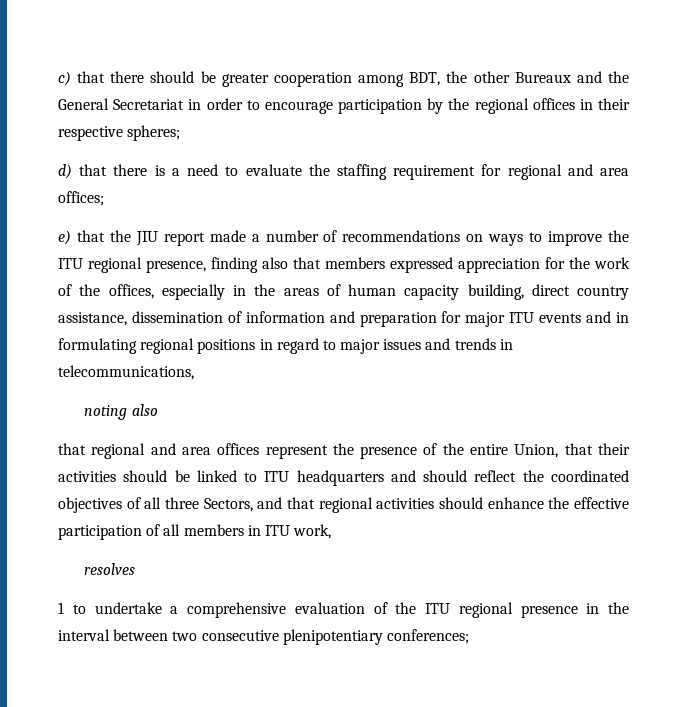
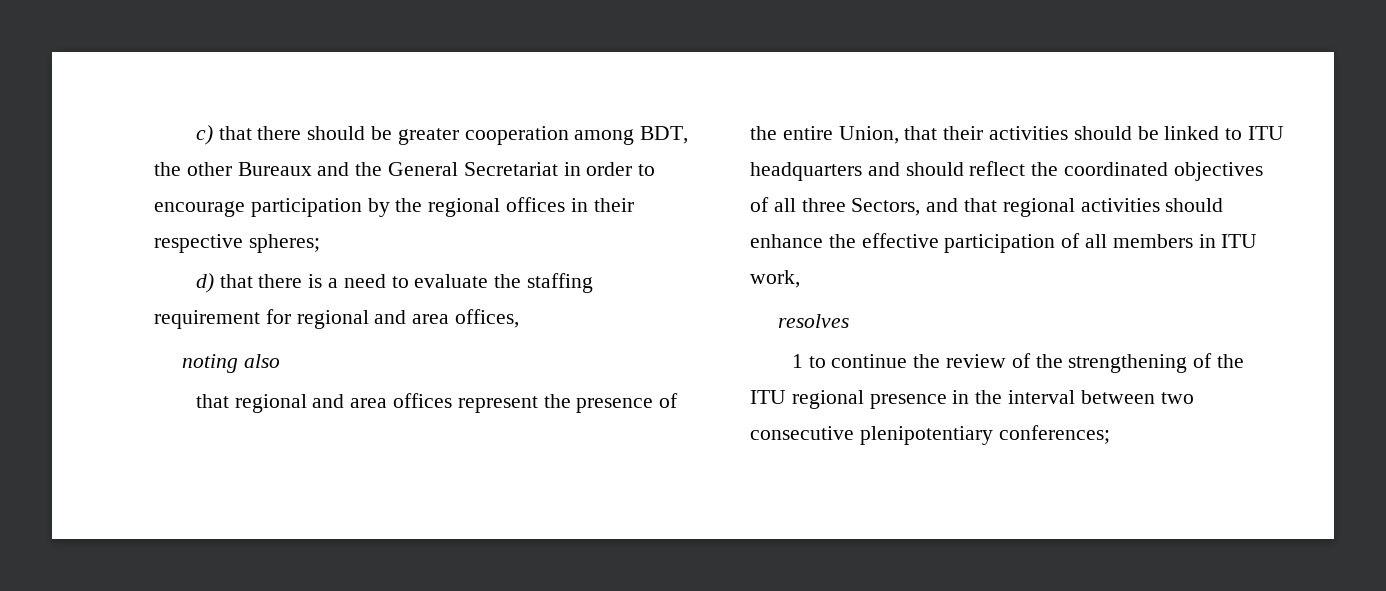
- d) that there is a need to evaluate the staffing requirement for regional and area offices;
- e) that the JIU report made a number of recommendations on ways to improve the ITU regional presence, finding also that members expressed appreciation for the work of the offices, especially in the areas of human capacity building, direct country assistance, dissemination of information and preparation for major ITU events and in formulating regional positions in regard to major issues and trends in telecommunications,
+ d) that there is a need to evaluate the staffing requirement for regional and area offices,
- 1 to undertake a comprehensive evaluation of the ITU regional presence in the interval between two consecutive plenipotentiary conferences;
+ 1 to continue the review of the strengthening of the ITU regional presence in the interval between two consecutive plenipotentiary conferences;

